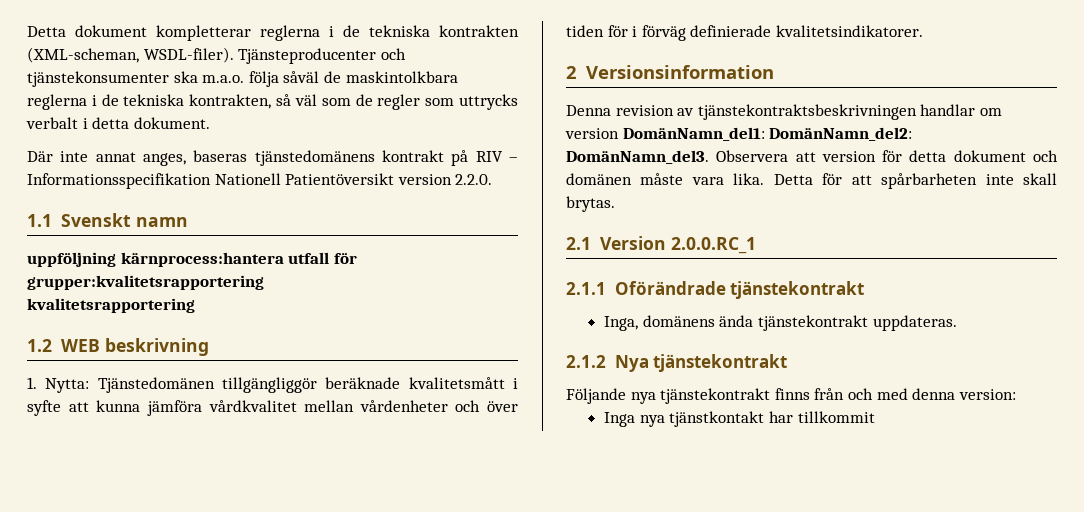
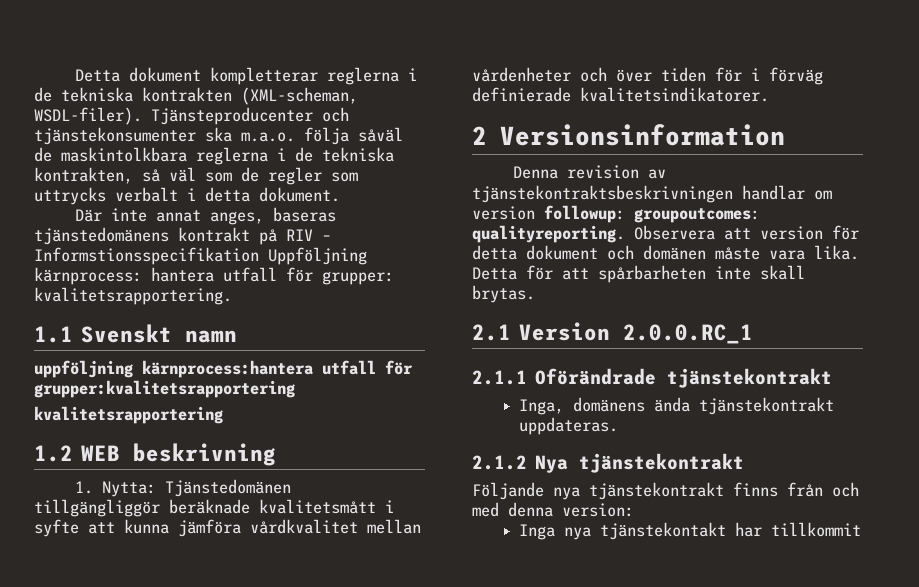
- Där inte annat anges, baseras tjänstedomänens kontrakt på RIV – Informationsspecifikation Nationell Patientöversikt version 2.2.0.
+ Där inte annat anges, baseras tjänstedomänens kontrakt på RIV – Informstionsspecifikation Uppföljning kärnprocess: hantera utfall för grupper: kvalitetsrapportering.
- Denna revision av tjänstekontraktsbeskrivningen handlar om version DomänNamn_del1: DomänNamn_del2: DomänNamn_del3.
+ Denna revision av tjänstekontraktsbeskrivningen handlar om version followup: groupoutcomes: qualityreporting.
- Inga nya tjänstkontakt har tillkommit
+ Inga nya tjänstekontakt har tillkommit

